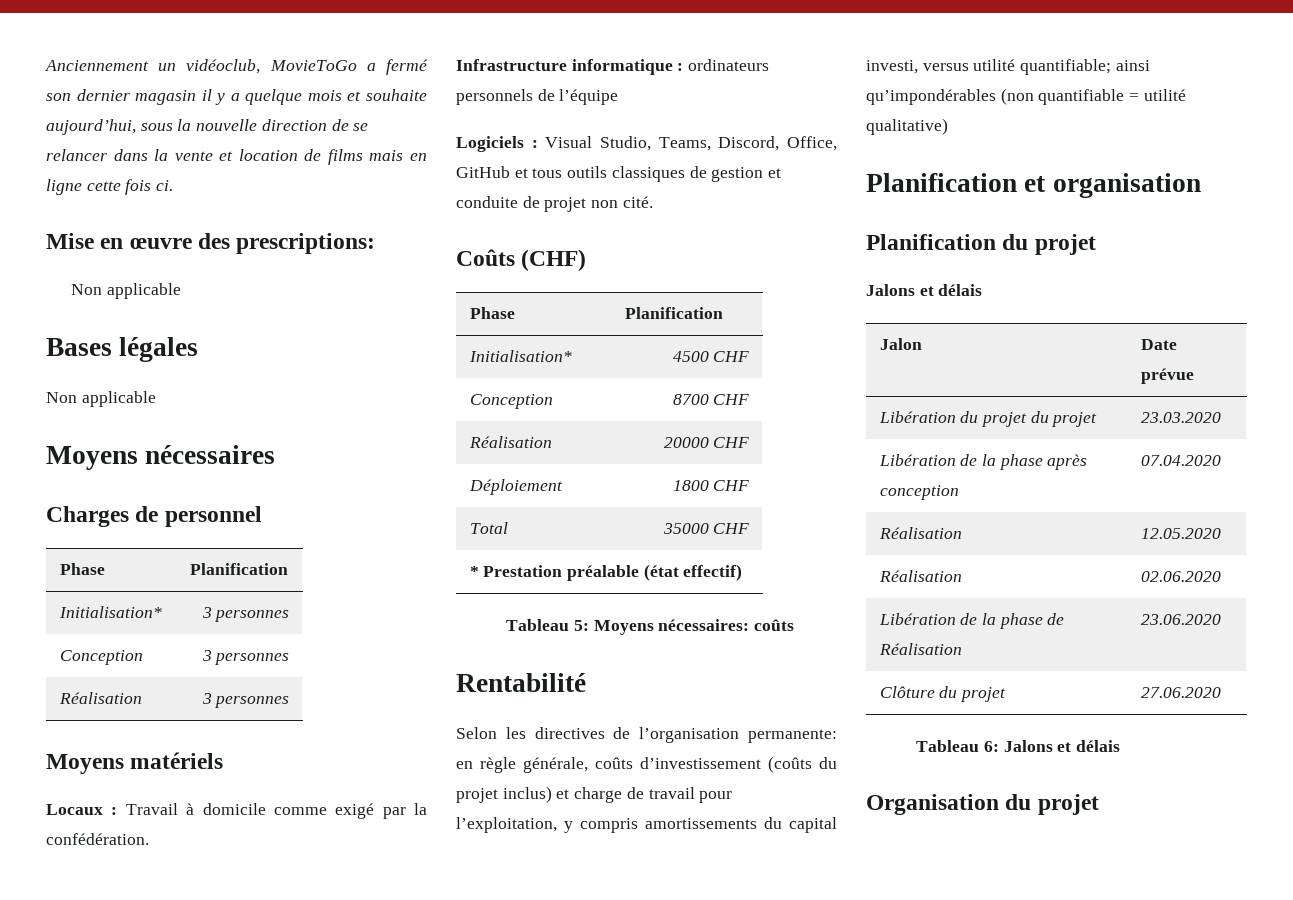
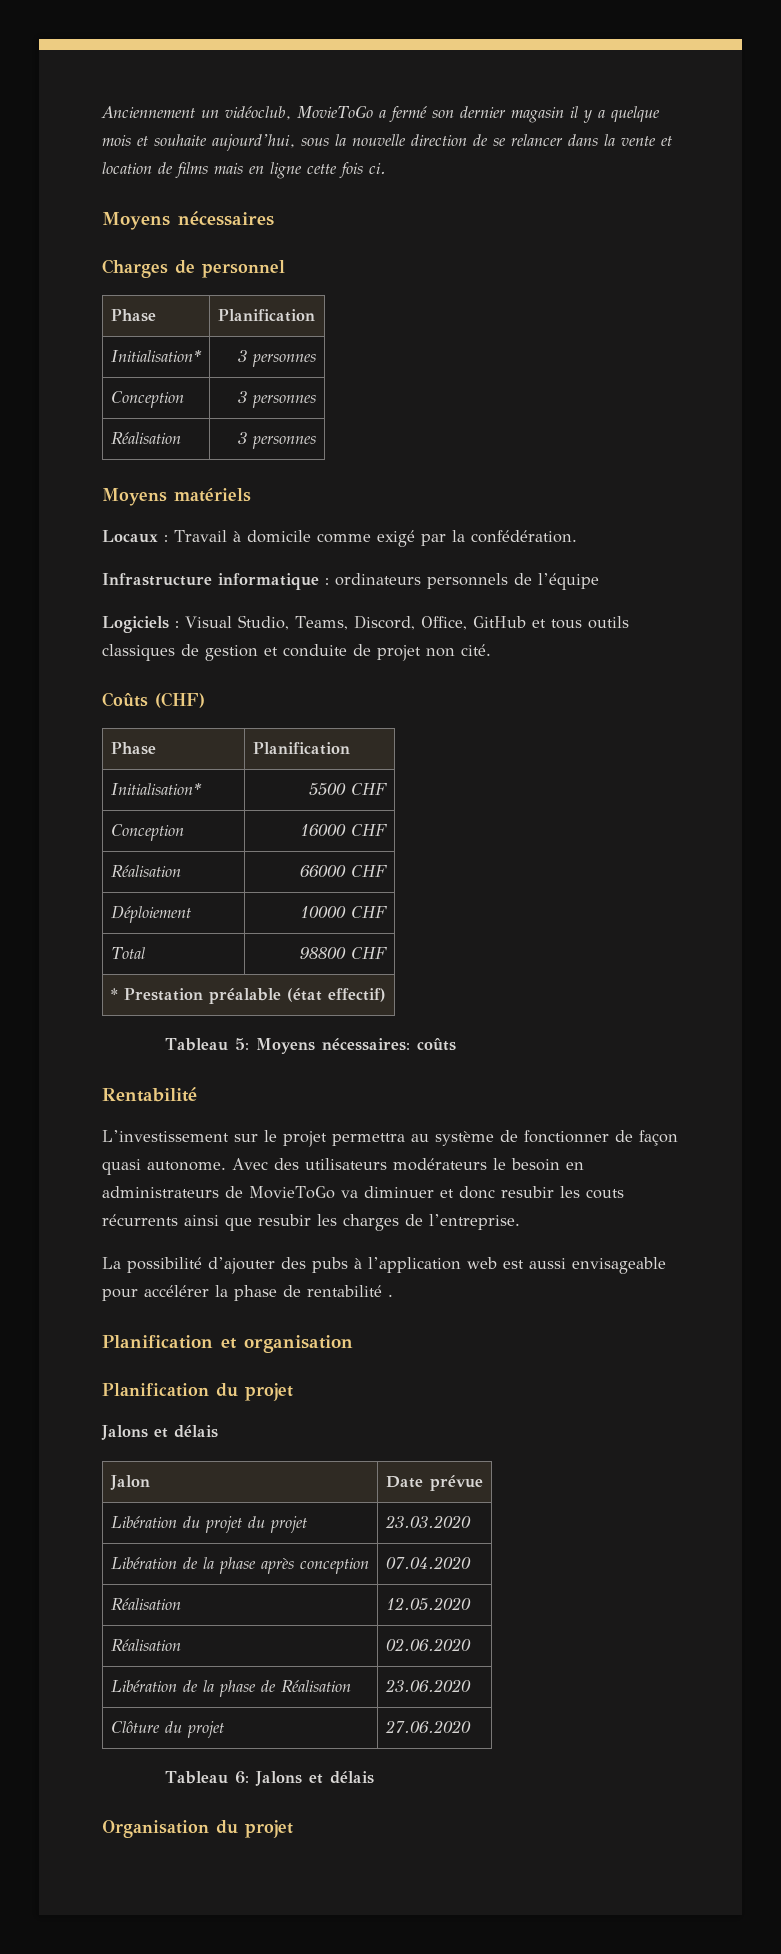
- Mise en œuvre des prescriptions:
- Non applicable
- Bases légales
- Non applicable
- Initialisation* | 4500 CHF
+ Initialisation* | 5500 CHF
- Conception | 8700 CHF
+ Conception | 16000 CHF
- Réalisation | 20000 CHF
+ Réalisation | 66000 CHF
- Déploiement | 1800 CHF
+ Déploiement | 10000 CHF
- Total | 35000 CHF
+ Total | 98800 CHF
- Selon les directives de l’organisation permanente: en règle générale, coûts d’investissement (coûts du projet inclus) et charge de travail pour l’exploitation, y compris amortissements du capital investi, versus utilité quantifiable; ainsi qu’impondérables (non quantifiable = utilité qualitative)
+ L’investissement sur le projet permettra au système de fonctionner de façon quasi autonome. Avec des utilisateurs modérateurs le besoin en administrateurs de MovieToGo va diminuer et donc resubir les couts récurrents ainsi que resubir les charges de l’entreprise.
+ La possibilité d’ajouter des pubs à l’application web est aussi envisageable pour accélérer la phase de rentabilité .

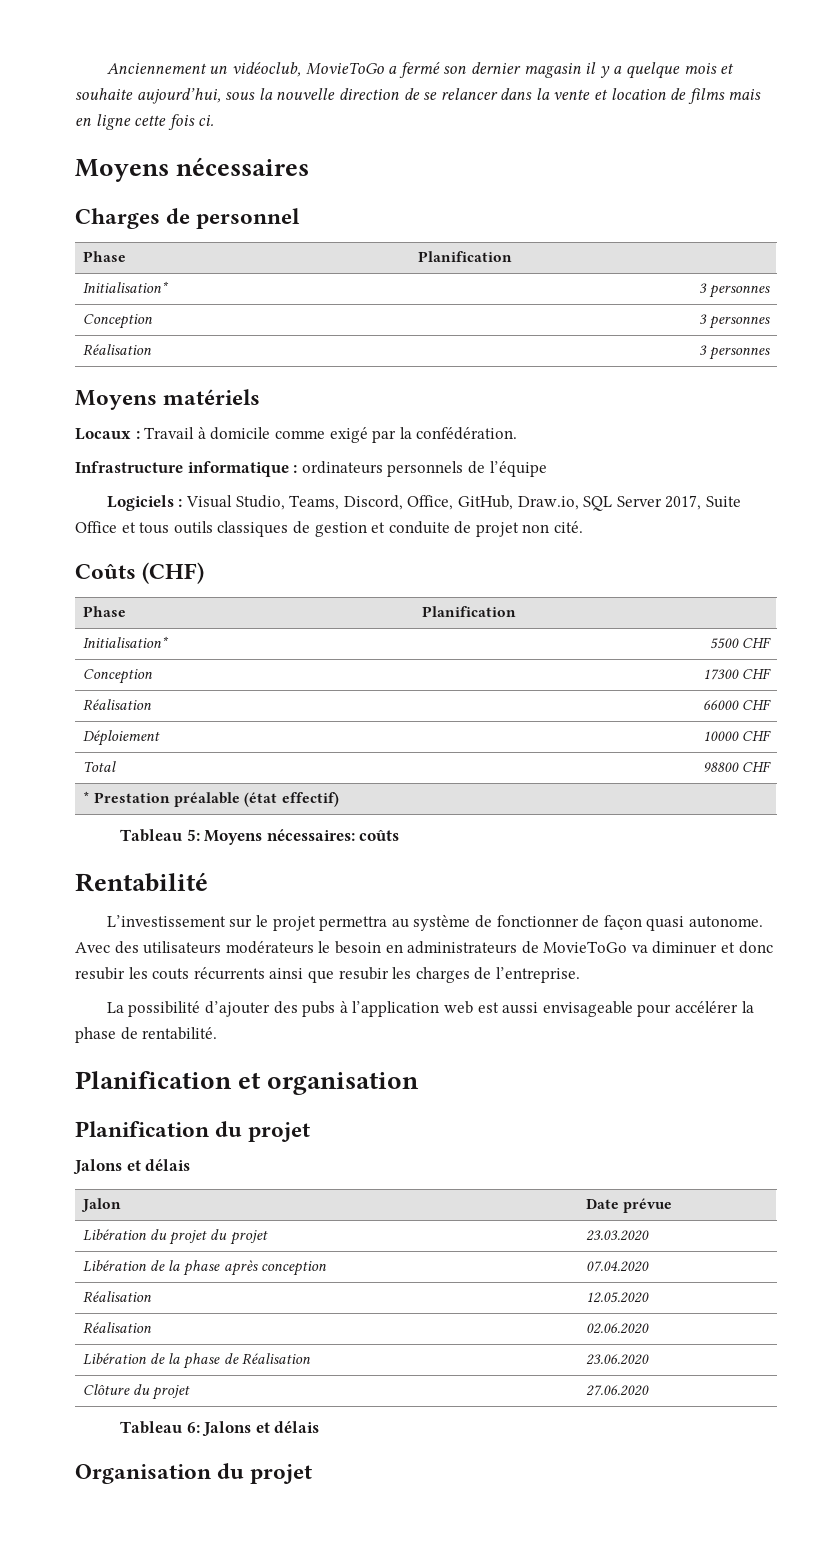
- Logiciels : Visual Studio, Teams, Discord, Office, GitHub et tous outils classiques de gestion et conduite de projet non cité.
+ Logiciels : Visual Studio, Teams, Discord, Office, GitHub, Draw.io, SQL Server 2017, Suite Office et tous outils classiques de gestion et conduite de projet non cité.
- Conception | 16000 CHF
+ Conception | 17300 CHF
- La possibilité d’ajouter des pubs à l’application web est aussi envisageable pour accélérer la phase de rentabilité .
+ La possibilité d’ajouter des pubs à l’application web est aussi envisageable pour accélérer la phase de rentabilité.

